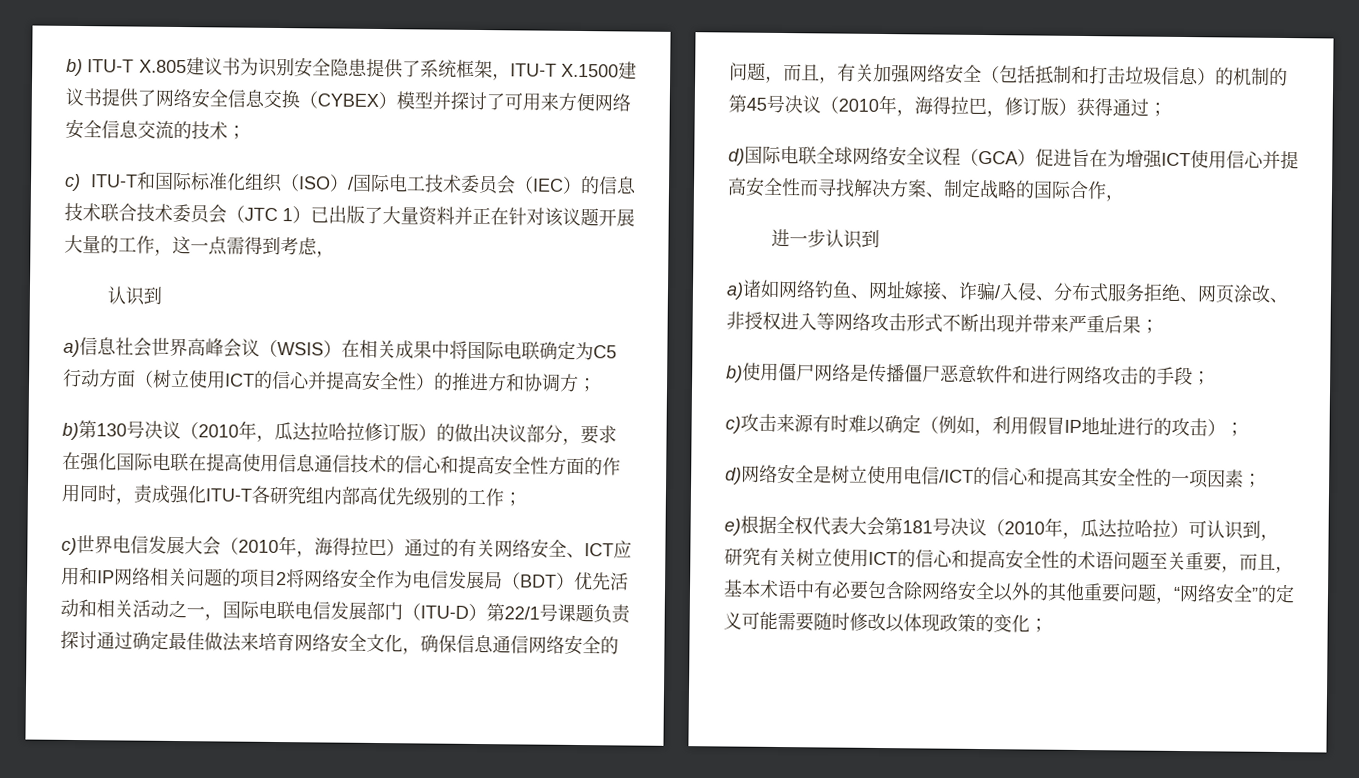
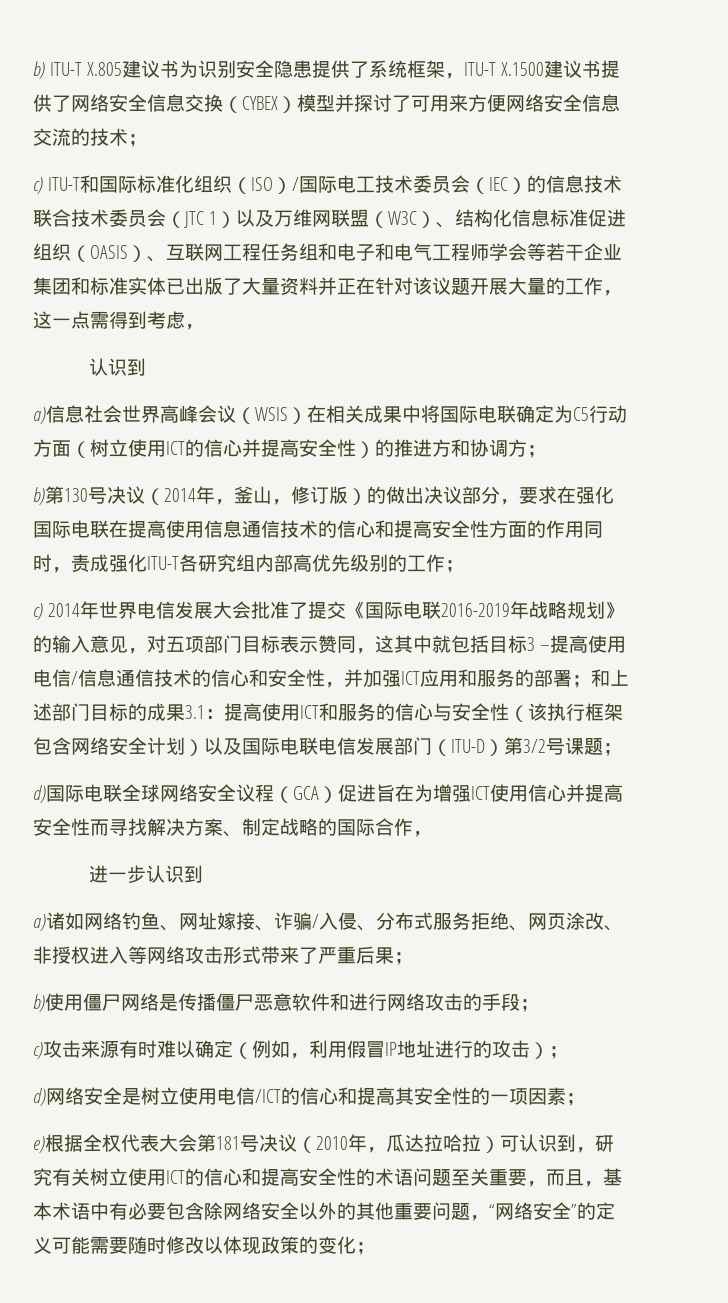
- c) ITU-T和国际标准化组织（ISO）/国际电工技术委员会（IEC）的信息技术联合技术委员会（JTC 1）已出版了大量资料并正在针对该议题开展大量的工作，这一点需得到考虑，
+ c) ITU-T和国际标准化组织（ISO）/国际电工技术委员会（IEC）的信息技术联合技术委员会（JTC 1）以及万维网联盟（W3C）、结构化信息标准促进组织（OASIS）、互联网工程任务组和电子和电气工程师学会等若干企业集团和标准实体已出版了大量资料并正在针对该议题开展大量的工作，这一点需得到考虑，
- b)第130号决议（2010年，瓜达拉哈拉修订版）的做出决议部分，要求在强化国际电联在提高使用信息通信技术的信心和提高安全性方面的作用同时，责成强化ITU-T各研究组内部高优先级别的工作；
+ b)第130号决议（2014年，釜山，修订版）的做出决议部分，要求在强化国际电联在提高使用信息通信技术的信心和提高安全性方面的作用同时，责成强化ITU-T各研究组内部高优先级别的工作；
- c)世界电信发展大会（2010年，海得拉巴）通过的有关网络安全、ICT应用和IP网络相关问题的项目2将网络安全作为电信发展局（BDT）优先活动和相关活动之一，国际电联电信发展部门（ITU-D）第22/1号课题负责探讨通过确定最佳做法来培育网络安全文化，确保信息通信网络安全的问题，而且，有关加强网络安全（包括抵制和打击垃圾信息）的机制的第45号决议（2010年，海得拉巴，修订版）获得通过；
+ c) 2014年世界电信发展大会批准了提交《国际电联2016-2019年战略规划》的输入意见，对五项部门目标表示赞同，这其中就包括目标3 –提高使用电信/信息通信技术的信心和安全性，并加强ICT应用和服务的部署；和上述部门目标的成果3.1：提高使用ICT和服务的信心与安全性（该执行框架包含网络安全计划）以及国际电联电信发展部门（ITU-D）第3/2号课题；
- a)诸如网络钓鱼、网址嫁接、诈骗/入侵、分布式服务拒绝、网页涂改、非授权进入等网络攻击形式不断出现并带来严重后果；
+ a)诸如网络钓鱼、网址嫁接、诈骗/入侵、分布式服务拒绝、网页涂改、非授权进入等网络攻击形式带来了严重后果；

